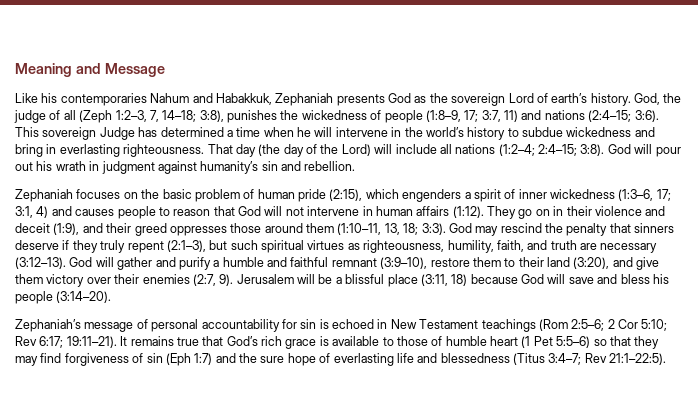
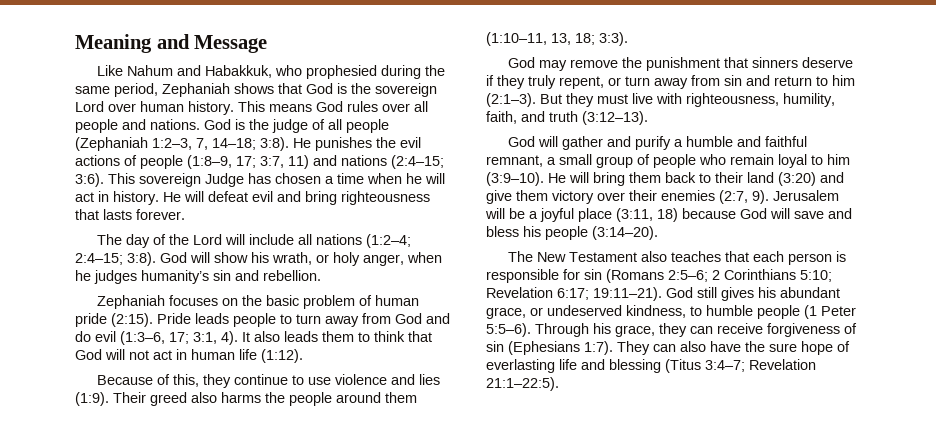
- Like his contemporaries Nahum and Habakkuk, Zephaniah presents God as the sovereign Lord of earth’s history. God, the judge of all (Zeph 1:2–3, 7, 14–18; 3:8), punishes the wickedness of people (1:8–9, 17; 3:7, 11) and nations (2:4–15; 3:6).
+ Like Nahum and Habakkuk, who prophesied during the same period, Zephaniah shows that God is the sovereign Lord over human history. This means God rules over all people and nations. God is the judge of all people (Zephaniah 1:2–3, 7, 14–18; 3:8). He punishes the evil actions of people (1:8–9, 17; 3:7, 11) and nations (2:4–15; 3:6).
- This sovereign Judge has determined a time when he will intervene in the world’s history to subdue wickedness and bring in everlasting righteousness. That day (the day of the Lord) will include all nations (1:2–4; 2:4–15; 3:8).
+ This sovereign Judge has chosen a time when he will act in history. He will defeat evil and bring righteousness that lasts forever.
+ The day of the Lord will include all nations (1:2–4; 2:4–15; 3:8).
- God will pour out his wrath in judgment against humanity’s sin and rebellion.
+ God will show his wrath, or holy anger, when he judges humanity’s sin and rebellion.
- Zephaniah focuses on the basic problem of human pride (2:15), which engenders a spirit of inner wickedness (1:3–6, 17; 3:1, 4) and causes people to reason that God will not intervene in human affairs (1:12). They go on in their violence and deceit (1:9), and their greed oppresses those around them (1:10–11, 13, 18; 3:3). God may rescind the penalty that sinners deserve if they truly repent (2:1–3), but such spiritual virtues as righteousness, humility, faith, and truth are necessary (3:12–13). God will gather and purify a humble and faithful remnant (3:9–10), restore them to their land (3:20), and give them victory over their enemies (2:7, 9).
+ Zephaniah focuses on the basic problem of human pride (2:15). Pride leads people to turn away from God and do evil (1:3–6, 17; 3:1, 4). It also leads them to think that God will not act in human life (1:12).
+ Because of this, they continue to use violence and lies (1:9). Their greed also harms the people around them (1:10–11, 13, 18; 3:3).
+ God may remove the punishment that sinners deserve if they truly repent, or turn away from sin and return to him (2:1–3). But they must live with righteousness, humility, faith, and truth (3:12–13).
+ God will gather and purify a humble and faithful remnant, a small group of people who remain loyal to him (3:9–10). He will bring them back to their land (3:20) and give them victory over their enemies (2:7, 9).
- Jerusalem will be a blissful place (3:11, 18) because God will save and bless his people (3:14–20).
+ Jerusalem will be a joyful place (3:11, 18) because God will save and bless his people (3:14–20).
- Zephaniah’s message of personal accountability for sin is echoed in New Testament teachings (Rom 2:5–6; 2 Cor 5:10; Rev 6:17; 19:11–21). It remains true that God’s rich grace is available to those of humble heart (1 Pet 5:5–6) so that they may find forgiveness of sin (Eph 1:7) and the sure hope of everlasting life and blessedness (Titus 3:4–7; Rev 21:1–22:5).
+ The New Testament also teaches that each person is responsible for sin (Romans 2:5–6; 2 Corinthians 5:10; Revelation 6:17; 19:11–21). God still gives his abundant grace, or undeserved kindness, to humble people (1 Peter 5:5–6). Through his grace, they can receive forgiveness of sin (Ephesians 1:7). They can also have the sure hope of everlasting life and blessing (Titus 3:4–7; Revelation 21:1–22:5).

